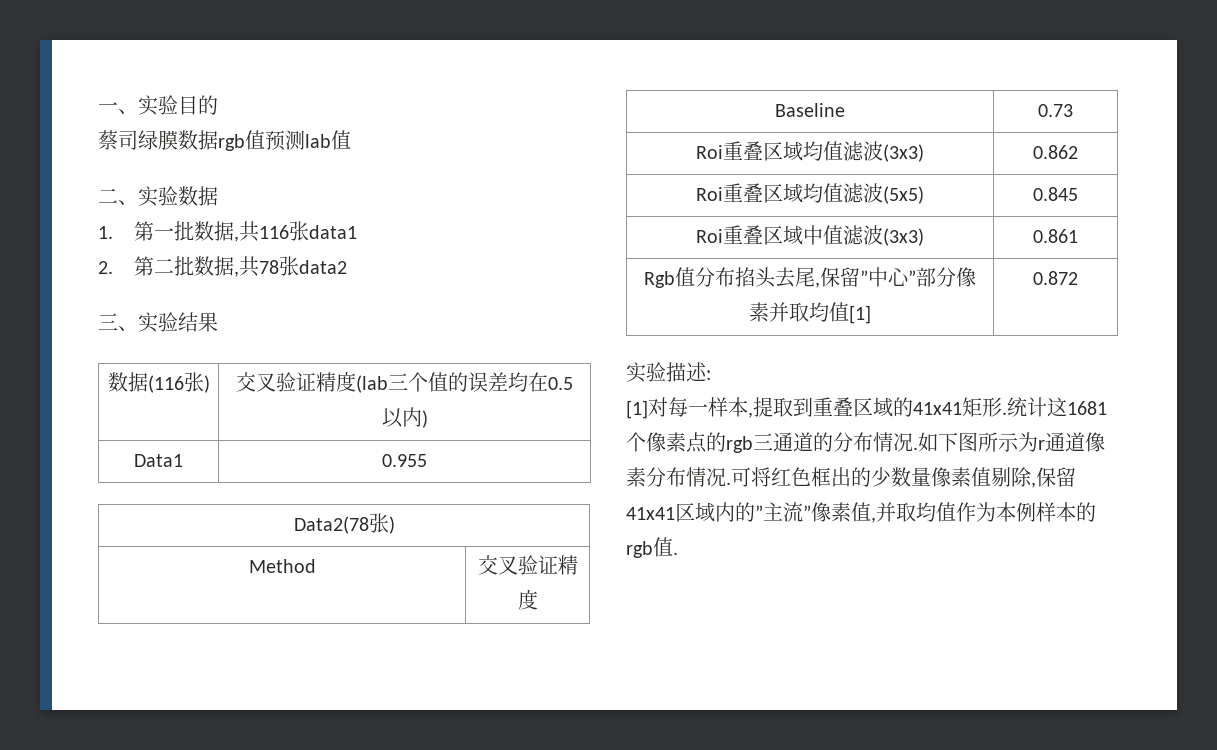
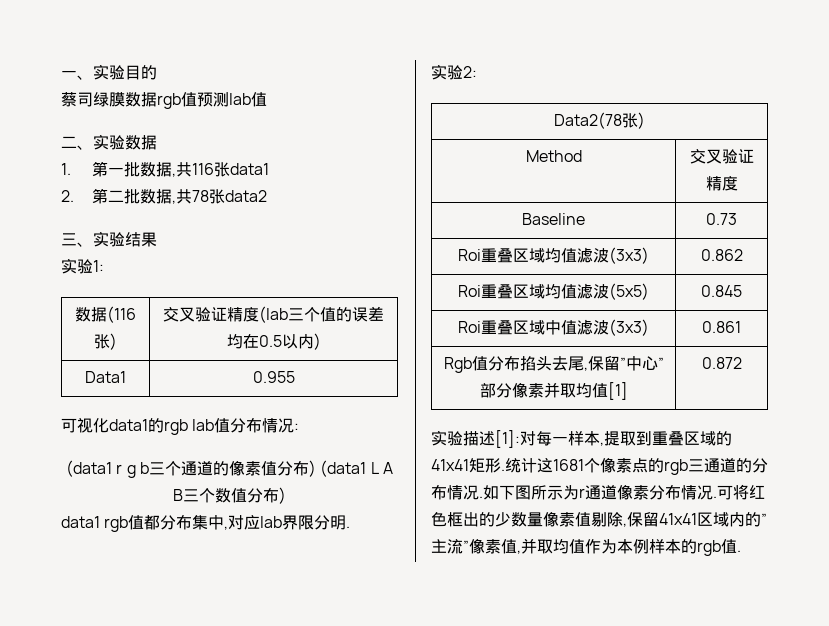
+ 实验1:
+ 可视化data1的rgb lab值分布情况:
+ (data1 r g b三个通道的像素值分布) (data1 L A B三个数值分布)
+ data1 rgb值都分布集中,对应lab界限分明.
+ 实验2:
- 实验描述:
- [1]对每一样本,提取到重叠区域的41x41矩形.
+ 实验描述[1]:对每一样本,提取到重叠区域的41x41矩形.

